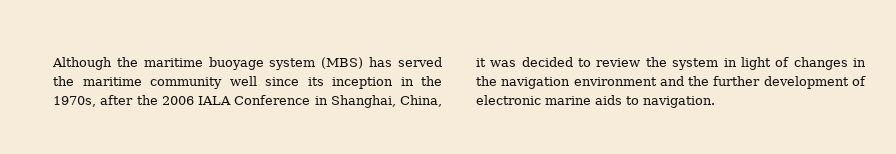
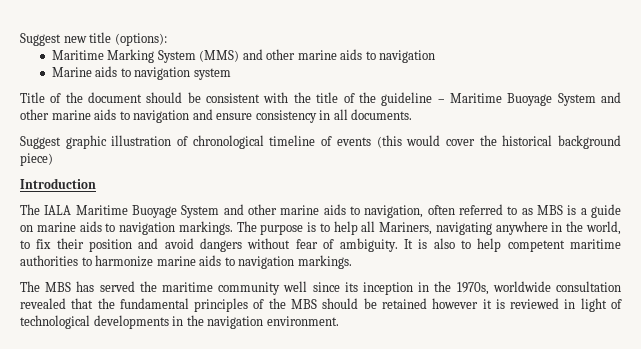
- Although the maritime buoyage system (MBS) has served the maritime community well since its inception in the 1970s, after the 2006 IALA Conference in Shanghai, China, it was decided to review the system in light of changes in the navigation environment and the further development of electronic marine aids to navigation.
+ Suggest new title (options):
+ Maritime Marking System (MMS) and other marine aids to navigation
+ Marine aids to navigation system
+ Title of the document should be consistent with the title of the guideline – Maritime Buoyage System and other marine aids to navigation and ensure consistency in all documents.
+ Suggest graphic illustration of chronological timeline of events (this would cover the historical background piece)
+ Introduction
+ The IALA Maritime Buoyage System and other marine aids to navigation, often referred to as MBS is a guide on marine aids to navigation markings. The purpose is to help all Mariners, navigating anywhere in the world, to fix their position and avoid dangers without fear of ambiguity. It is also to help competent maritime authorities to harmonize marine aids to navigation markings.
+ The MBS has served the maritime community well since its inception in the 1970s, worldwide consultation revealed that the fundamental principles of the MBS should be retained however it is reviewed in light of technological developments in the navigation environment.

